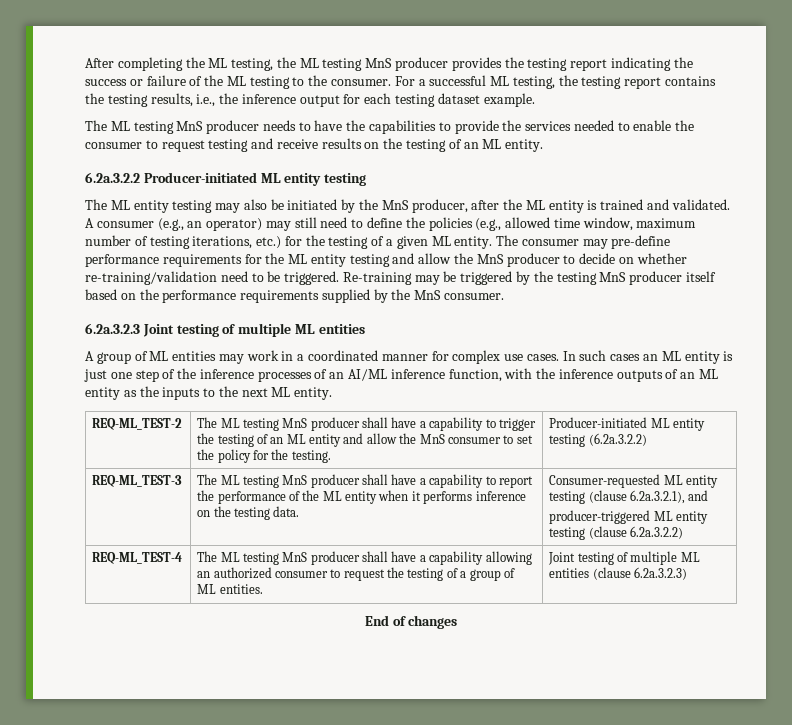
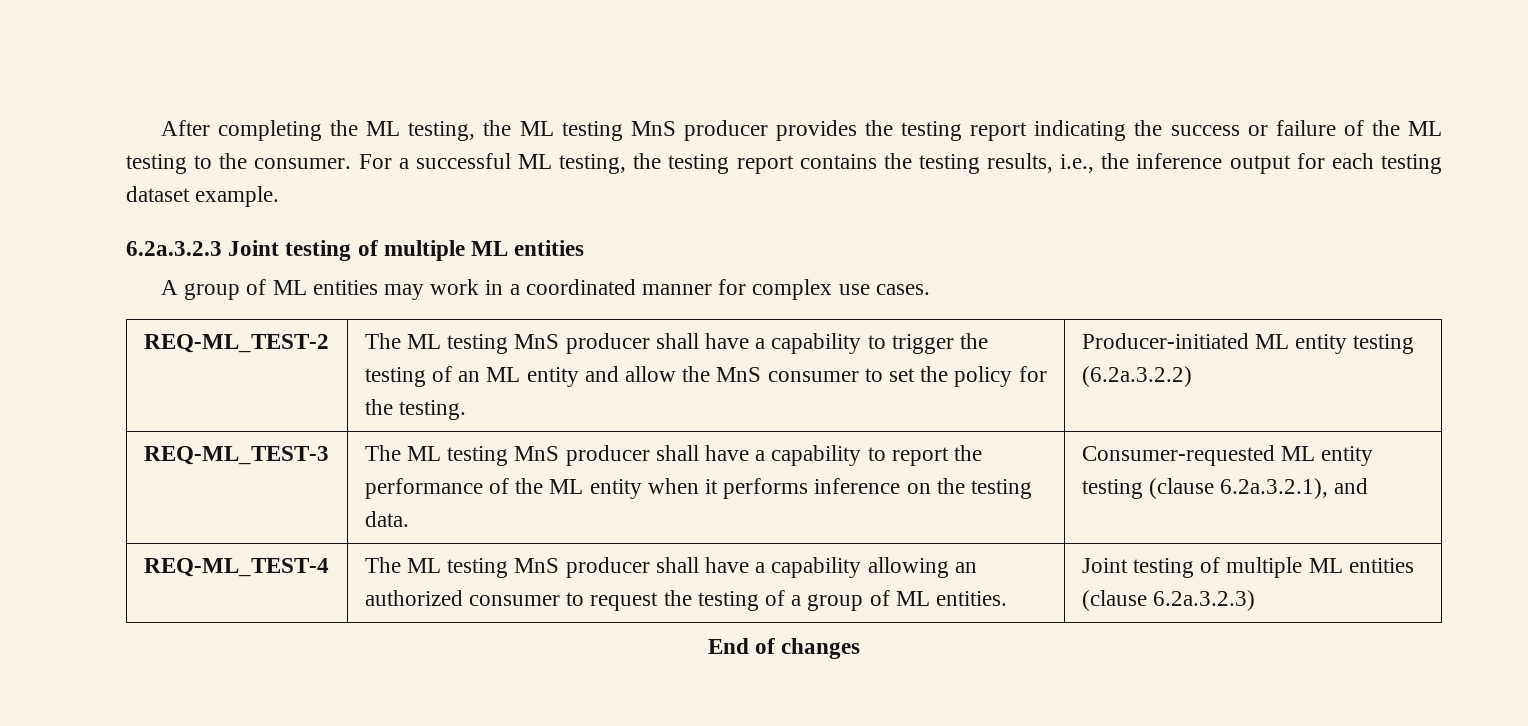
- The ML testing MnS producer needs to have the capabilities to provide the services needed to enable the consumer to request testing and receive results on the testing of an ML entity.
- 6.2a.3.2.2 Producer-initiated ML entity testing
- The ML entity testing may also be initiated by the MnS producer, after the ML entity is trained and validated. A consumer (e.g., an operator) may still need to define the policies (e.g., allowed time window, maximum number of testing iterations, etc.) for the testing of a given ML entity. The consumer may pre-define performance requirements for the ML entity testing and allow the MnS producer to decide on whether re-training/validation need to be triggered. Re-training may be triggered by the testing MnS producer itself based on the performance requirements supplied by the MnS consumer.
- In such cases an ML entity is just one step of the inference processes of an AI/ML inference function, with the inference outputs of an ML entity as the inputs to the next ML entity.
  REQ-ML_TEST-3 | The ML testing MnS producer shall have a capability to report the performance of the ML entity when it performs inference on the testing data. | Consumer-requested ML entity testing (clause 6.2a.3.2.1), and
- producer-triggered ML entity testing (clause 6.2a.3.2.2)

